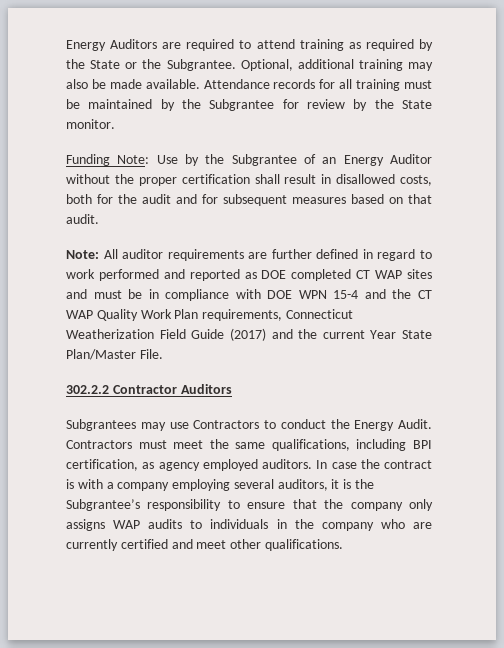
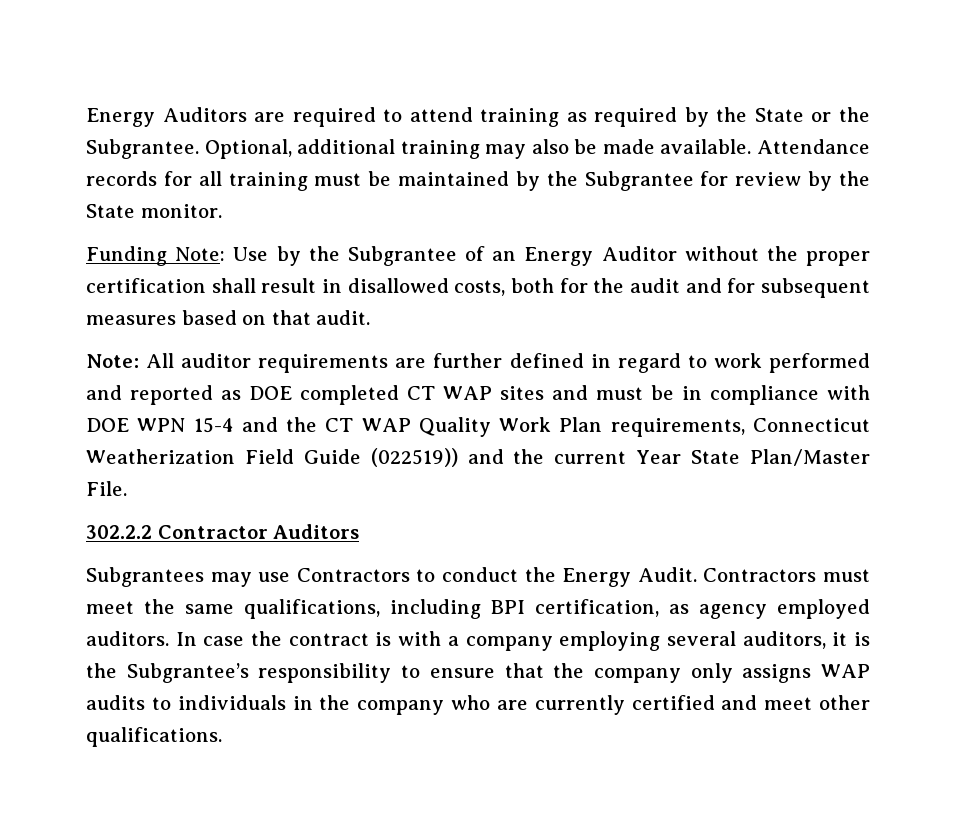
- Note: All auditor requirements are further defined in regard to work performed and reported as DOE completed CT WAP sites and must be in compliance with DOE WPN 15-4 and the CT WAP Quality Work Plan requirements, Connecticut Weatherization Field Guide (2017) and the current Year State Plan/Master File.
+ Note: All auditor requirements are further defined in regard to work performed and reported as DOE completed CT WAP sites and must be in compliance with DOE WPN 15-4 and the CT WAP Quality Work Plan requirements, Connecticut Weatherization Field Guide (022519)) and the current Year State Plan/Master File.

